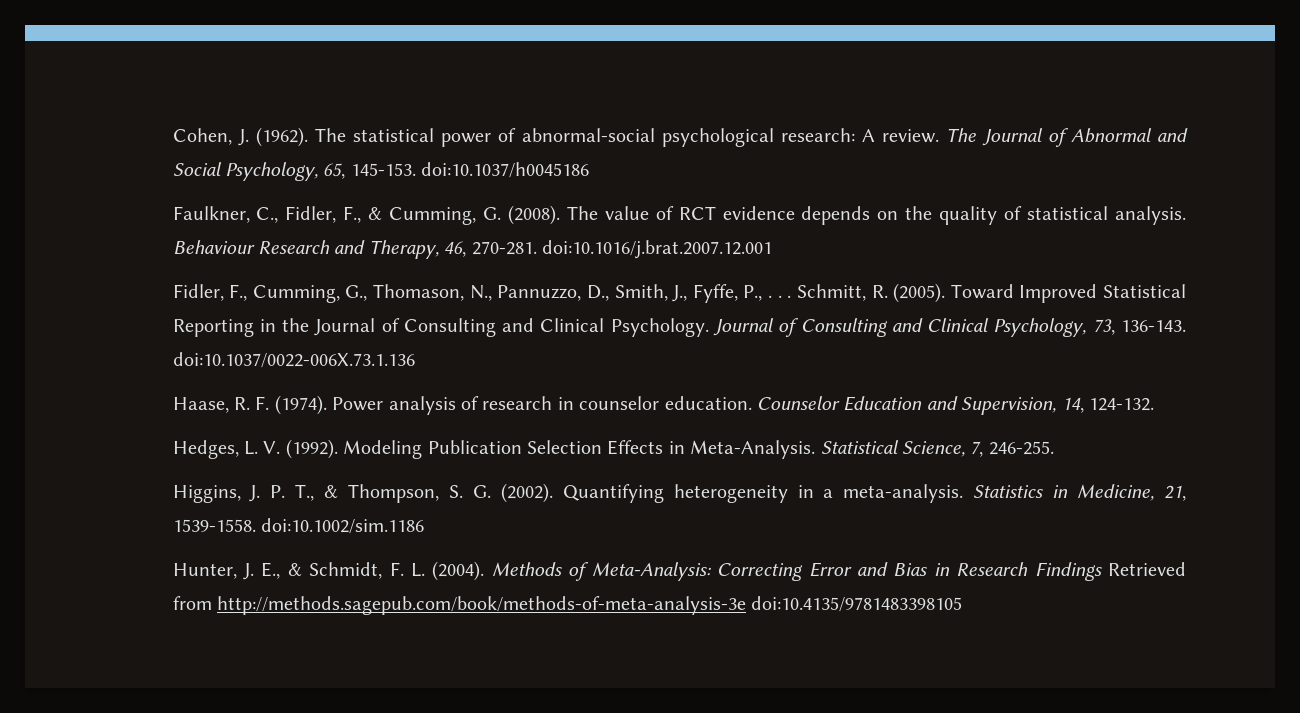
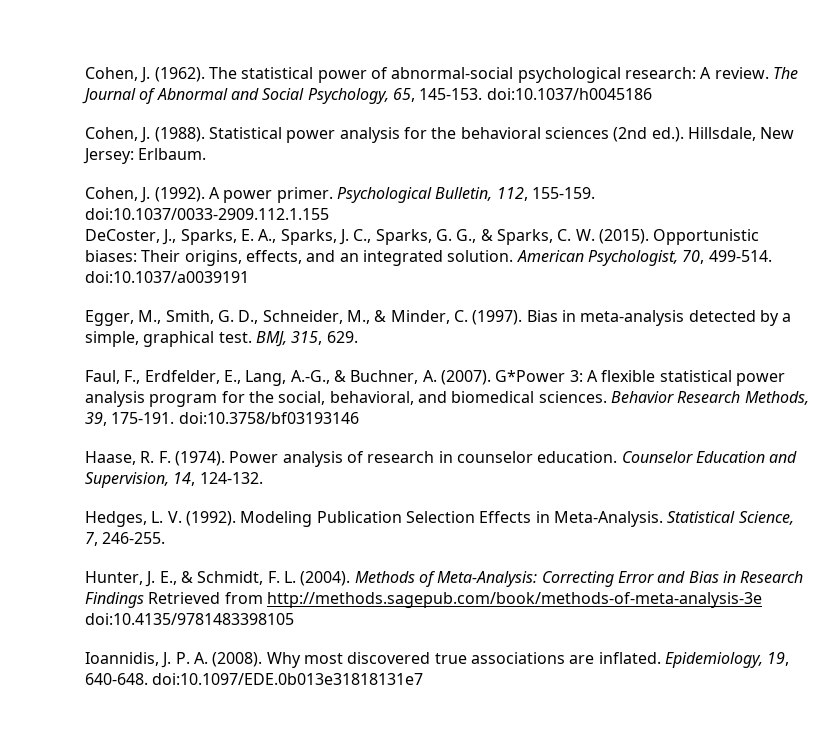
- Faulkner, C., Fidler, F., & Cumming, G. (2008). The value of RCT evidence depends on the quality of statistical analysis. Behaviour Research and Therapy, 46, 270-281. doi:10.1016/j.brat.2007.12.001
- Fidler, F., Cumming, G., Thomason, N., Pannuzzo, D., Smith, J., Fyffe, P., . . . Schmitt, R. (2005). Toward Improved Statistical Reporting in the Journal of Consulting and Clinical Psychology. Journal of Consulting and Clinical Psychology, 73, 136-143. doi:10.1037/0022-006X.73.1.136
+ Cohen, J. (1988). Statistical power analysis for the behavioral sciences (2nd ed.). Hillsdale, New Jersey: Erlbaum.
+ Cohen, J. (1992). A power primer. Psychological Bulletin, 112, 155-159. doi:10.1037/0033-2909.112.1.155
+ DeCoster, J., Sparks, E. A., Sparks, J. C., Sparks, G. G., & Sparks, C. W. (2015). Opportunistic biases: Their origins, effects, and an integrated solution. American Psychologist, 70, 499-514. doi:10.1037/a0039191
+ Egger, M., Smith, G. D., Schneider, M., & Minder, C. (1997). Bias in meta-analysis detected by a simple, graphical test. BMJ, 315, 629.
+ Faul, F., Erdfelder, E., Lang, A.-G., & Buchner, A. (2007). G*Power 3: A flexible statistical power analysis program for the social, behavioral, and biomedical sciences. Behavior Research Methods, 39, 175-191. doi:10.3758/bf03193146
- Higgins, J. P. T., & Thompson, S. G. (2002). Quantifying heterogeneity in a meta‐analysis. Statistics in Medicine, 21, 1539-1558. doi:10.1002/sim.1186
+ Ioannidis, J. P. A. (2008). Why most discovered true associations are inflated. Epidemiology, 19, 640-648. doi:10.1097/EDE.0b013e31818131e7

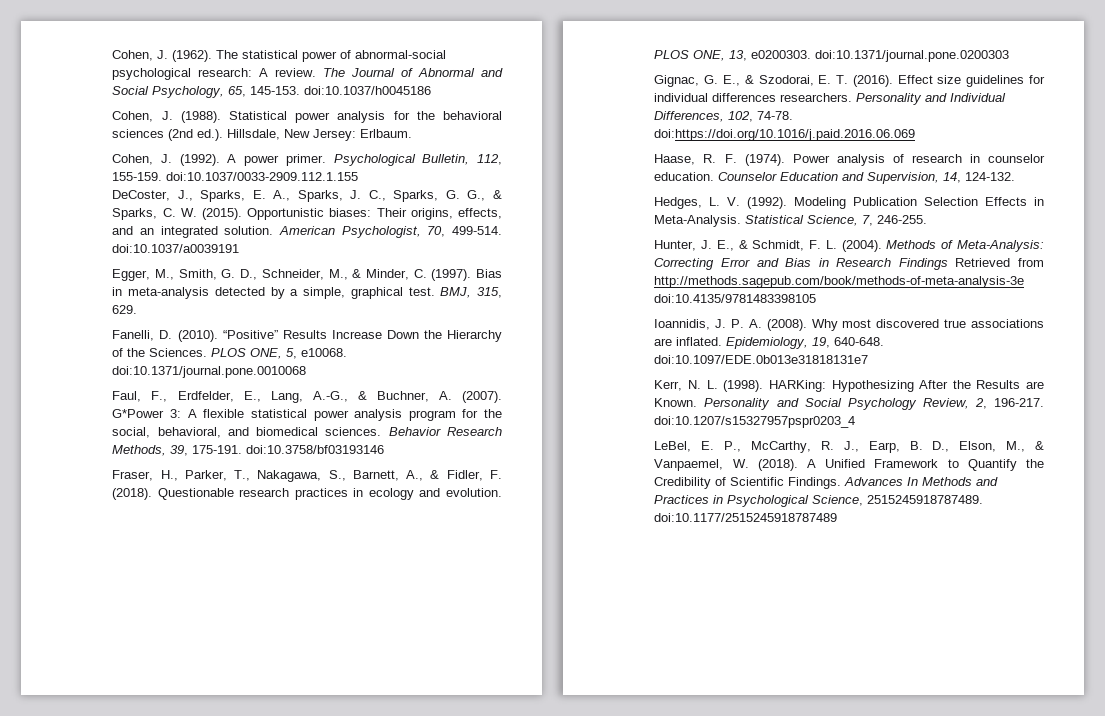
+ Fanelli, D. (2010). “Positive” Results Increase Down the Hierarchy of the Sciences. PLOS ONE, 5, e10068. doi:10.1371/journal.pone.0010068
+ Fraser, H., Parker, T., Nakagawa, S., Barnett, A., & Fidler, F. (2018). Questionable research practices in ecology and evolution. PLOS ONE, 13, e0200303. doi:10.1371/journal.pone.0200303
+ Gignac, G. E., & Szodorai, E. T. (2016). Effect size guidelines for individual differences researchers. Personality and Individual Differences, 102, 74-78. doi:https://doi.org/10.1016/j.paid.2016.06.069
+ Kerr, N. L. (1998). HARKing: Hypothesizing After the Results are Known. Personality and Social Psychology Review, 2, 196-217. doi:10.1207/s15327957pspr0203_4
+ LeBel, E. P., McCarthy, R. J., Earp, B. D., Elson, M., & Vanpaemel, W. (2018). A Unified Framework to Quantify the Credibility of Scientific Findings. Advances In Methods and Practices in Psychological Science, 2515245918787489. doi:10.1177/2515245918787489

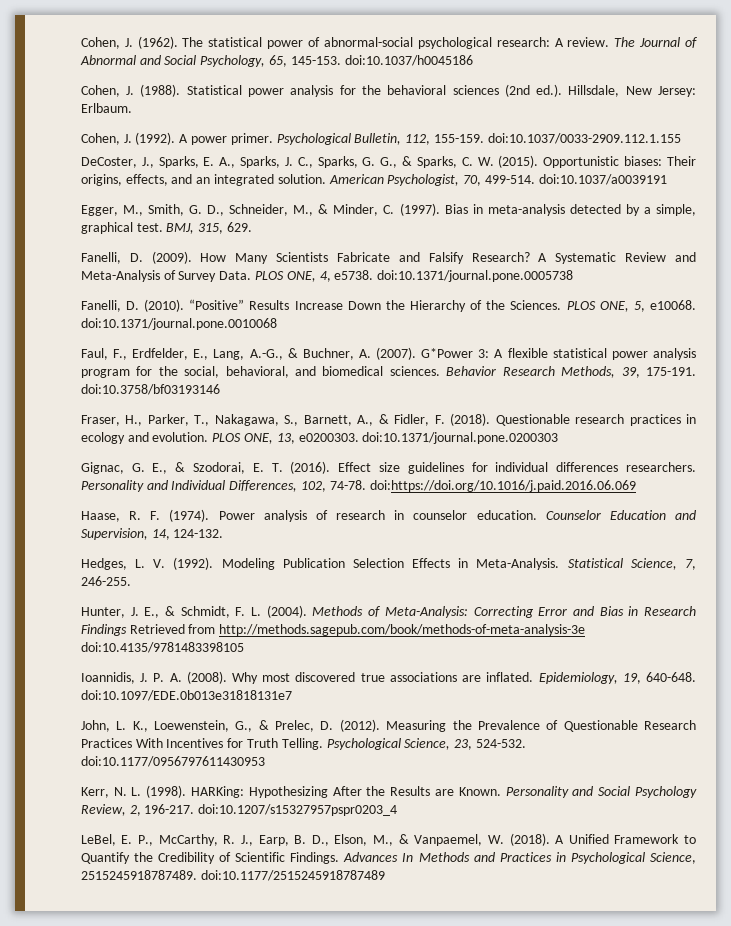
+ Fanelli, D. (2009). How Many Scientists Fabricate and Falsify Research? A Systematic Review and Meta-Analysis of Survey Data. PLOS ONE, 4, e5738. doi:10.1371/journal.pone.0005738
+ John, L. K., Loewenstein, G., & Prelec, D. (2012). Measuring the Prevalence of Questionable Research Practices With Incentives for Truth Telling. Psychological Science, 23, 524-532. doi:10.1177/0956797611430953

